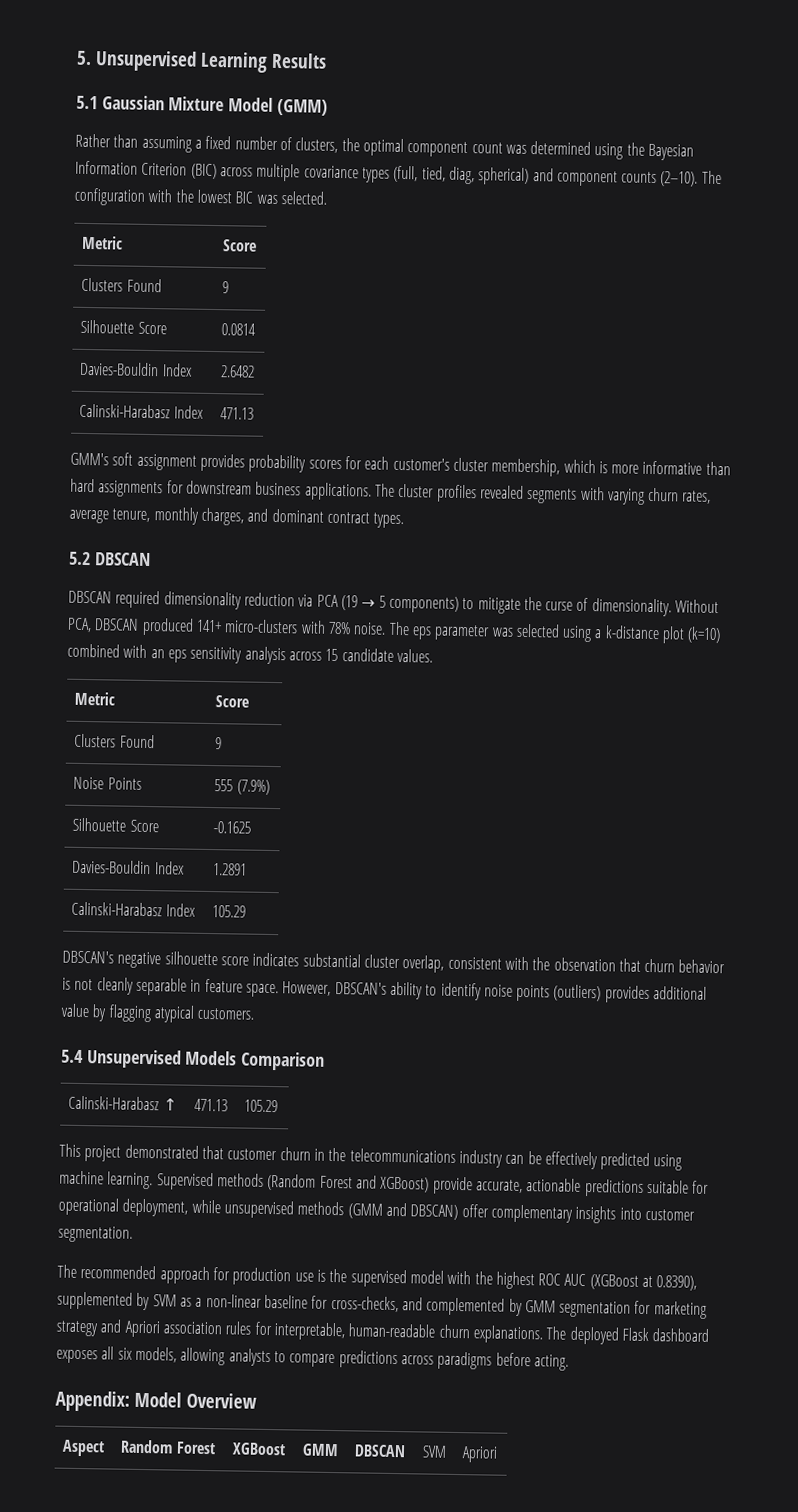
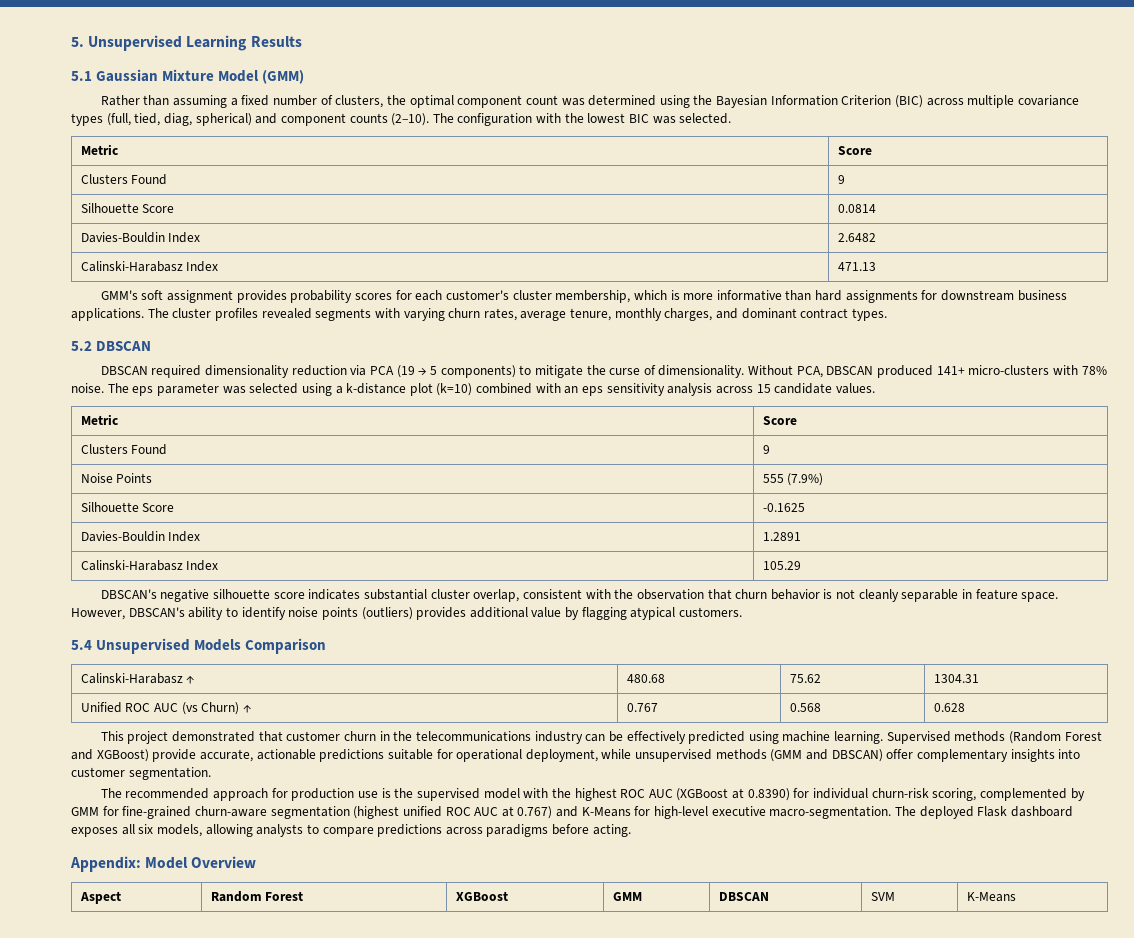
- Calinski-Harabasz ↑ | 471.13 | 105.29
+ Calinski-Harabasz ↑ | 480.68 | 75.62 | 1304.31
+ Unified ROC AUC (vs Churn) ↑ | 0.767 | 0.568 | 0.628
- The recommended approach for production use is the supervised model with the highest ROC AUC (XGBoost at 0.8390), supplemented by SVM as a non-linear baseline for cross-checks, and complemented by GMM segmentation for marketing strategy and Apriori association rules for interpretable, human-readable churn explanations.
+ The recommended approach for production use is the supervised model with the highest ROC AUC (XGBoost at 0.8390) for individual churn-risk scoring, complemented by GMM for fine-grained churn-aware segmentation (highest unified ROC AUC at 0.767) and K-Means for high-level executive macro-segmentation.
- Aspect | Random Forest | XGBoost | GMM | DBSCAN | SVM | Apriori
+ Aspect | Random Forest | XGBoost | GMM | DBSCAN | SVM | K-Means

